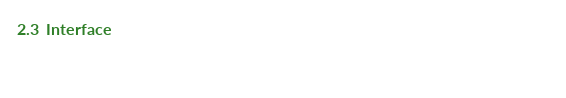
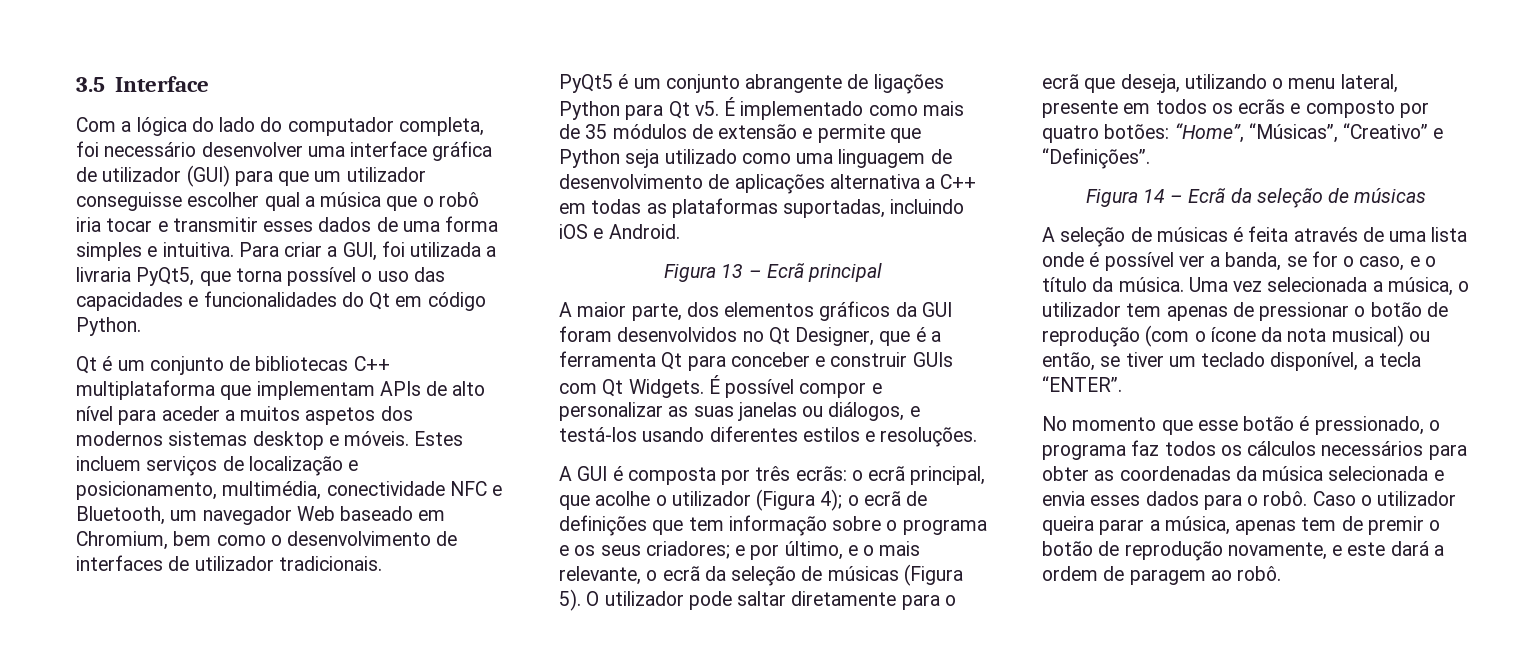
- 2.3 Interface
+ 3.5 Interface
+ Com a lógica do lado do computador completa, foi necessário desenvolver uma interface gráfica de utilizador (GUI) para que um utilizador conseguisse escolher qual a música que o robô iria tocar e transmitir esses dados de uma forma simples e intuitiva. Para criar a GUI, foi utilizada a livraria PyQt5, que torna possível o uso das capacidades e funcionalidades do Qt em código Python.
+ Qt é um conjunto de bibliotecas C++ multiplataforma que implementam APIs de alto nível para aceder a muitos aspetos dos modernos sistemas desktop e móveis. Estes incluem serviços de localização e posicionamento, multimédia, conectividade NFC e Bluetooth, um navegador Web baseado em Chromium, bem como o desenvolvimento de interfaces de utilizador tradicionais.
+ PyQt5 é um conjunto abrangente de ligações Python para Qt v5. É implementado como mais de 35 módulos de extensão e permite que Python seja utilizado como uma linguagem de desenvolvimento de aplicações alternativa a C++ em todas as plataformas suportadas, incluindo iOS e Android.
+ Figura 13 – Ecrã principal
+ A maior parte, dos elementos gráficos da GUI foram desenvolvidos no Qt Designer, que é a ferramenta Qt para conceber e construir GUIs com Qt Widgets. É possível compor e personalizar as suas janelas ou diálogos, e testá-los usando diferentes estilos e resoluções.
+ A GUI é composta por três ecrãs: o ecrã principal, que acolhe o utilizador (Figura 4); o ecrã de definições que tem informação sobre o programa e os seus criadores; e por último, e o mais relevante, o ecrã da seleção de músicas (Figura 5). O utilizador pode saltar diretamente para o ecrã que deseja, utilizando o menu lateral, presente em todos os ecrãs e composto por quatro botões: “Home”, “Músicas”, “Creativo” e “Definições”.
+ Figura 14 – Ecrã da seleção de músicas
+ A seleção de músicas é feita através de uma lista onde é possível ver a banda, se for o caso, e o título da música. Uma vez selecionada a música, o utilizador tem apenas de pressionar o botão de reprodução (com o ícone da nota musical) ou então, se tiver um teclado disponível, a tecla “ENTER”.
+ No momento que esse botão é pressionado, o programa faz todos os cálculos necessários para obter as coordenadas da música selecionada e envia esses dados para o robô. Caso o utilizador queira parar a música, apenas tem de premir o botão de reprodução novamente, e este dará a ordem de paragem ao robô.

